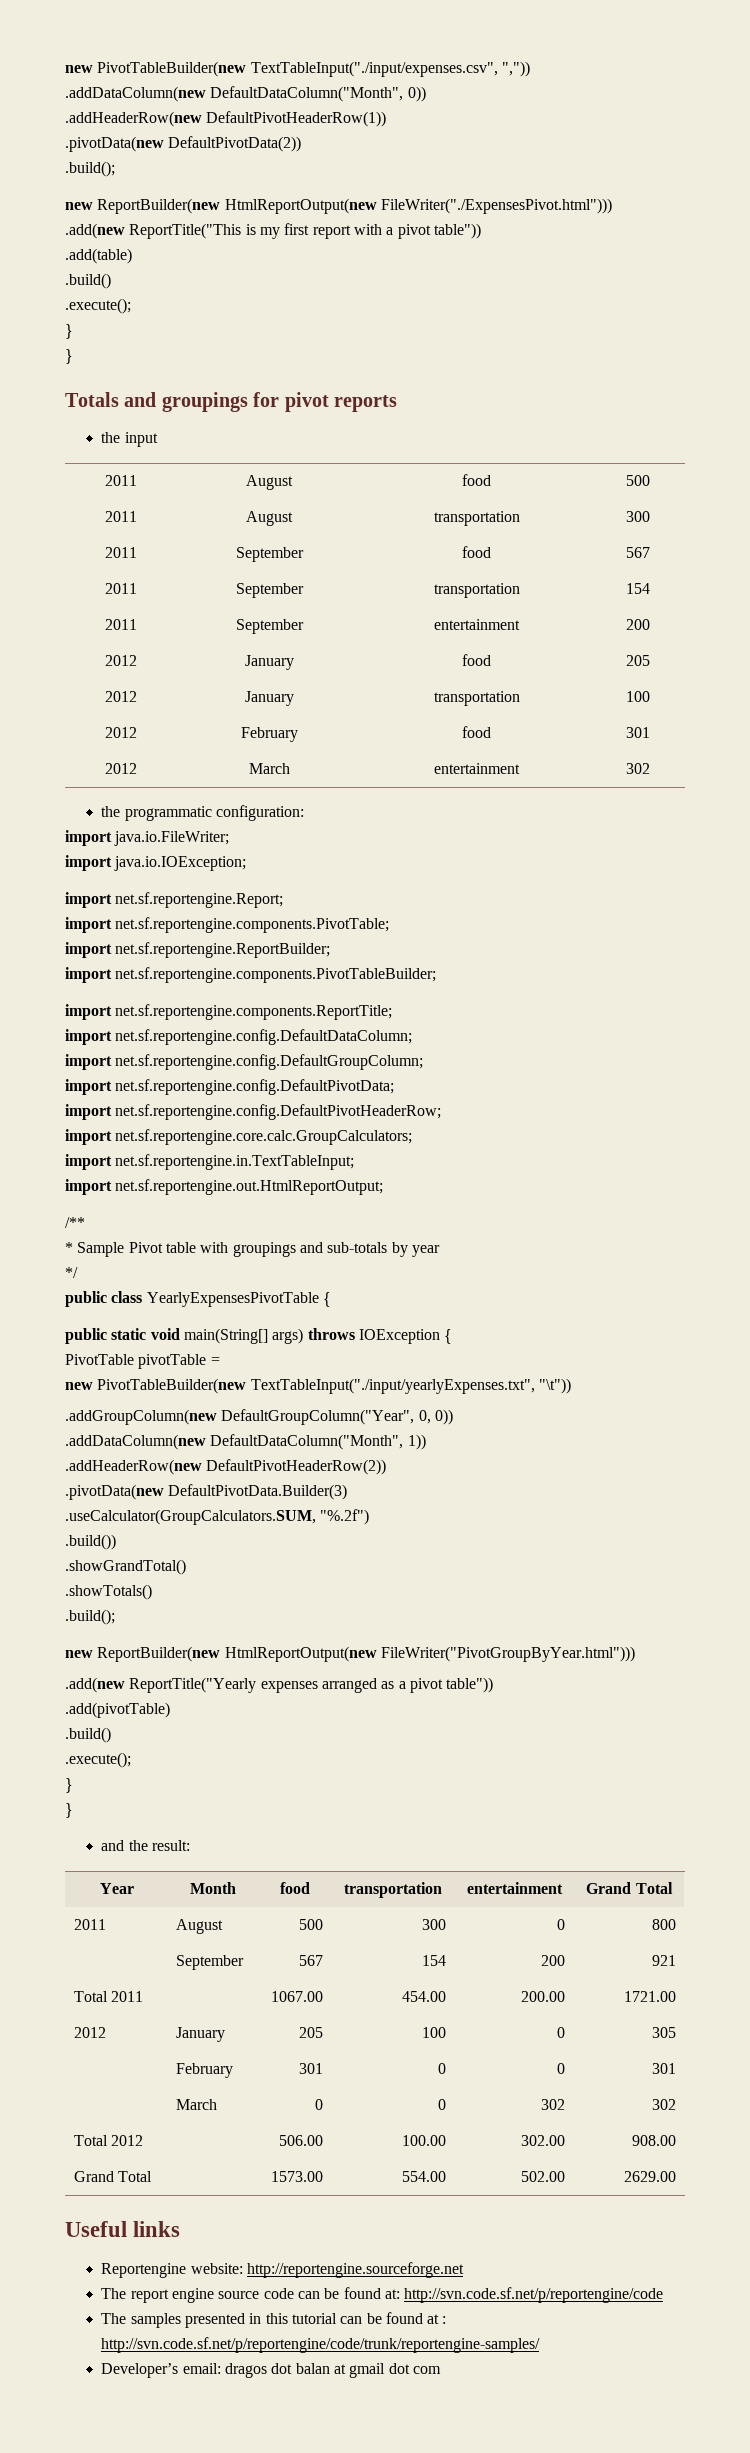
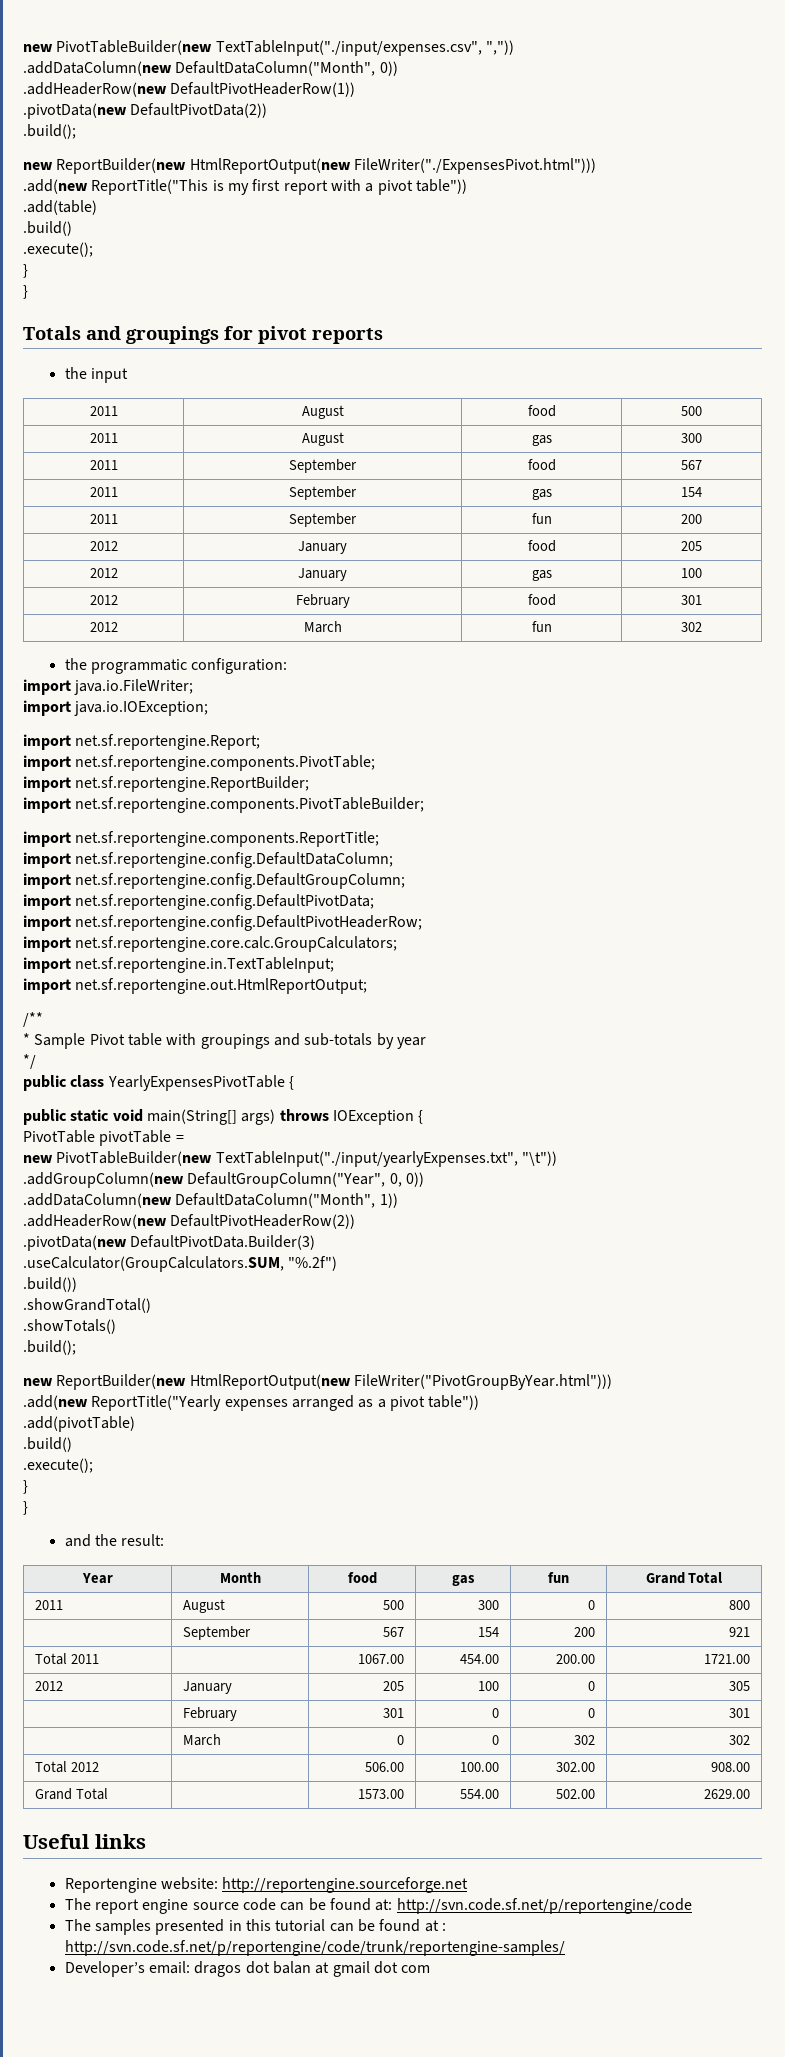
- 2011 | August | transportation | 300
+ 2011 | August | gas | 300
- 2011 | September | transportation | 154
+ 2011 | September | gas | 154
- 2011 | September | entertainment | 200
+ 2011 | September | fun | 200
- 2012 | January | transportation | 100
+ 2012 | January | gas | 100
- 2012 | March | entertainment | 302
+ 2012 | March | fun | 302
- Year | Month | food | transportation | entertainment | Grand Total
+ Year | Month | food | gas | fun | Grand Total

